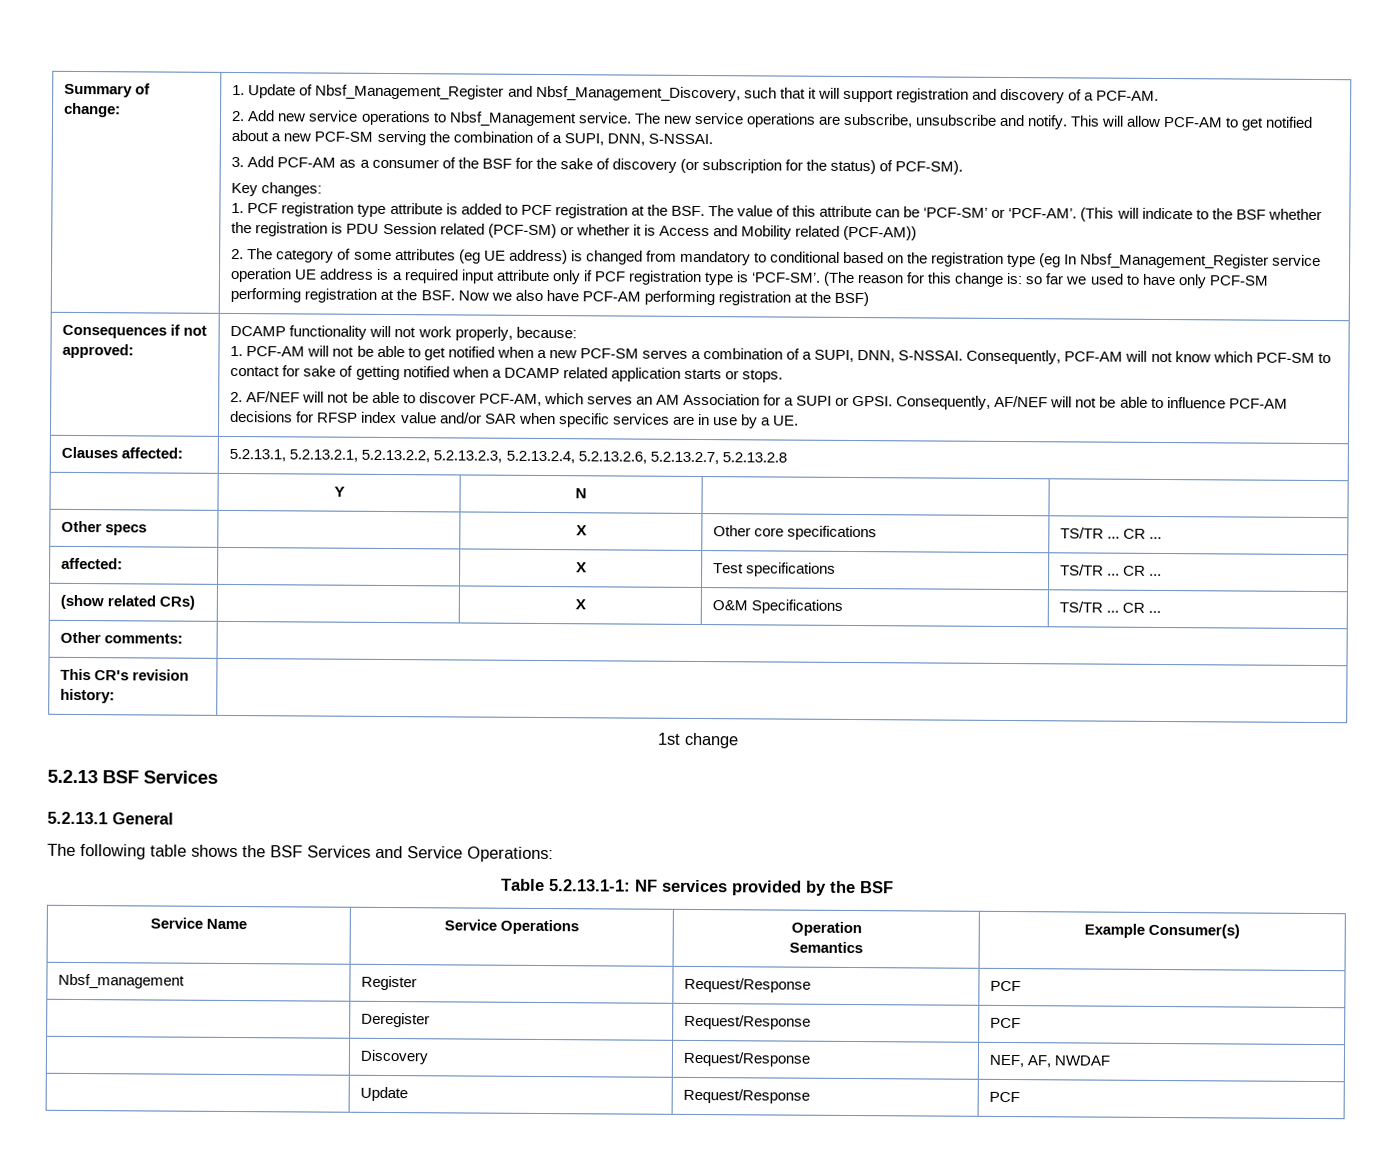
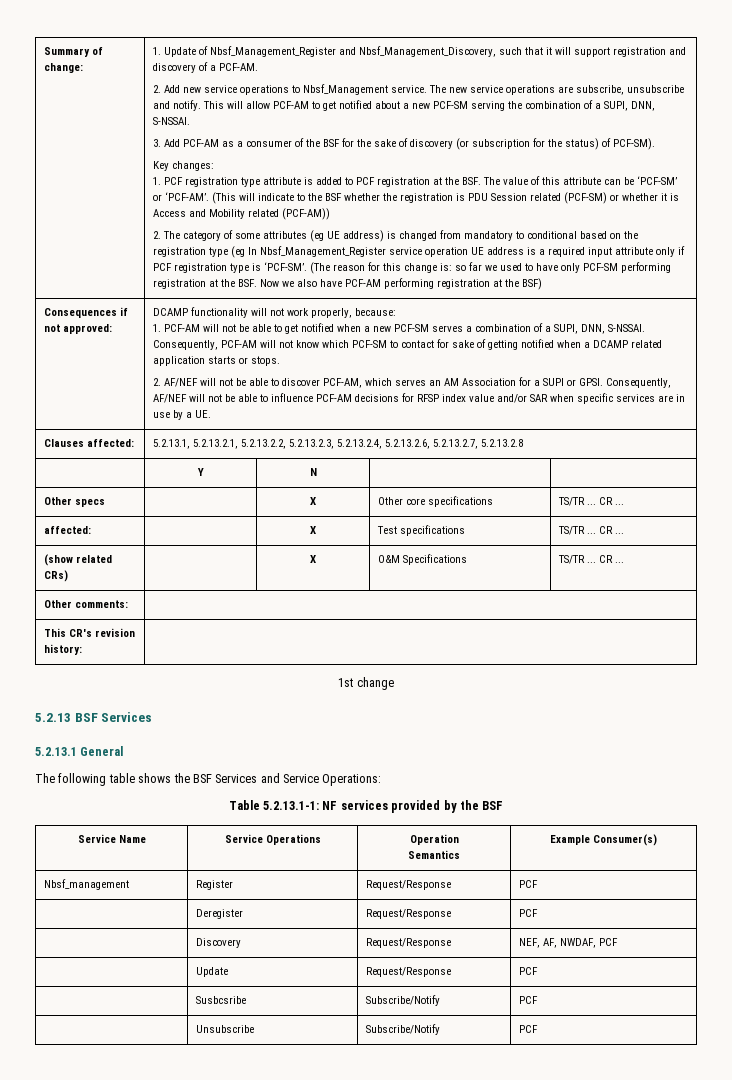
- | Discovery | Request/Response | NEF, AF, NWDAF
+ | Discovery | Request/Response | NEF, AF, NWDAF, PCF
+ | Susbcsribe | Subscribe/Notify | PCF
+ | Unsubscribe | Subscribe/Notify | PCF

